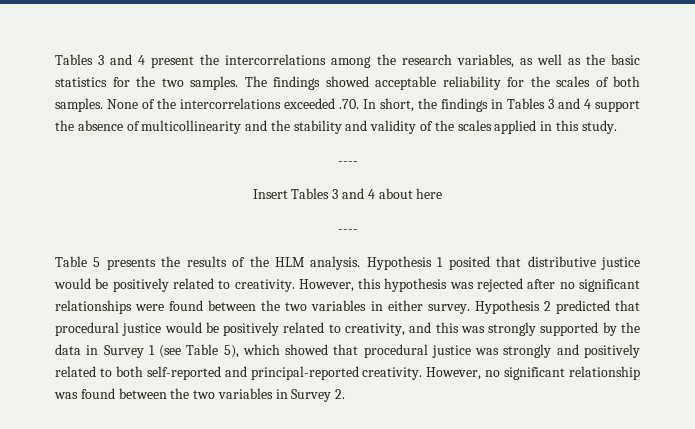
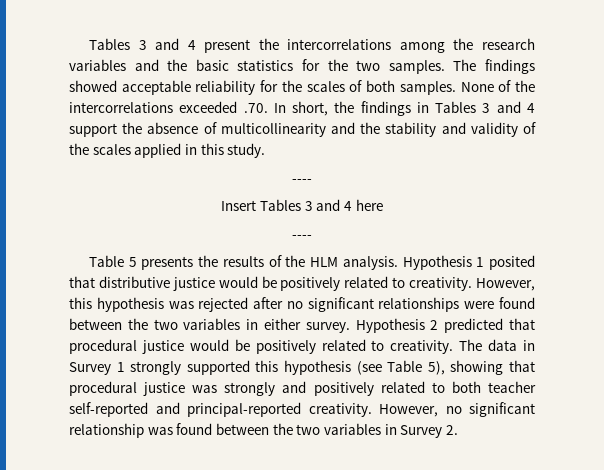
- Tables 3 and 4 present the intercorrelations among the research variables, as well as the basic statistics for the two samples.
+ Tables 3 and 4 present the intercorrelations among the research variables and the basic statistics for the two samples.
- Insert Tables 3 and 4 about here
+ Insert Tables 3 and 4 here
- Hypothesis 2 predicted that procedural justice would be positively related to creativity, and this was strongly supported by the data in Survey 1 (see Table 5), which showed that procedural justice was strongly and positively related to both self-reported and principal-reported creativity.
+ Hypothesis 2 predicted that procedural justice would be positively related to creativity. The data in Survey 1 strongly supported this hypothesis (see Table 5), showing that procedural justice was strongly and positively related to both teacher self-reported and principal-reported creativity.

